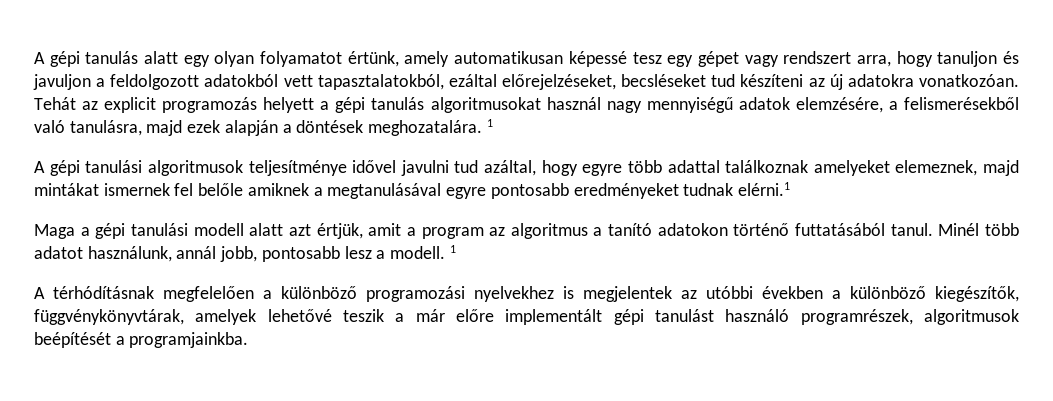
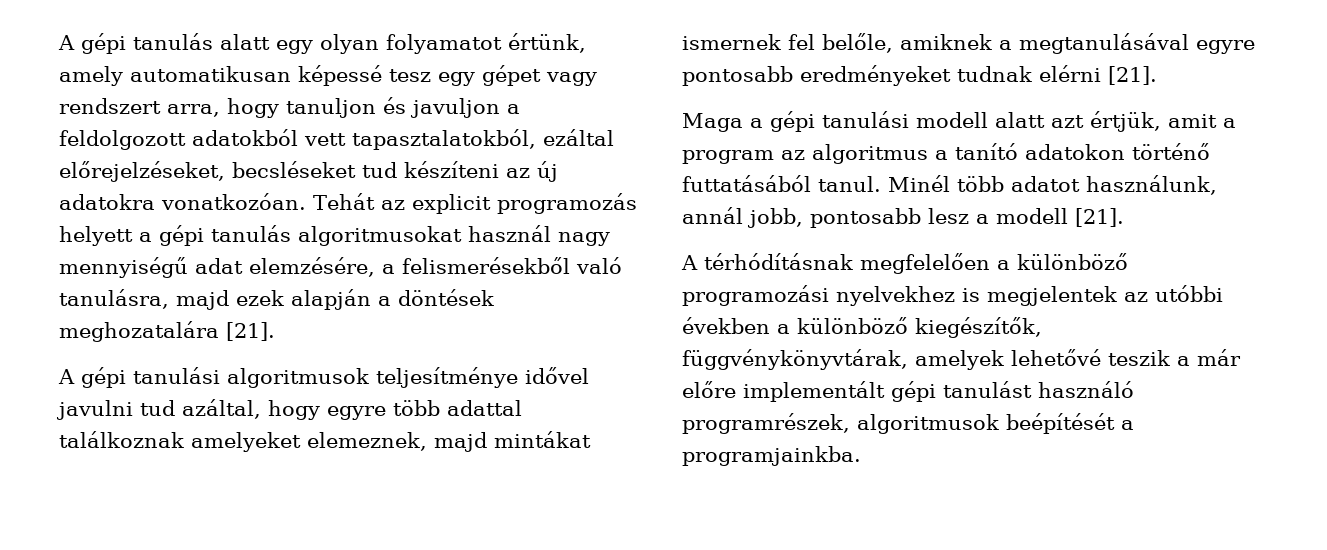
- Tehát az explicit programozás helyett a gépi tanulás algoritmusokat használ nagy mennyiségű adatok elemzésére, a felismerésekből való tanulásra, majd ezek alapján a döntések meghozatalára. 1
+ Tehát az explicit programozás helyett a gépi tanulás algoritmusokat használ nagy mennyiségű adat elemzésére, a felismerésekből való tanulásra, majd ezek alapján a döntések meghozatalára [21].
- A gépi tanulási algoritmusok teljesítménye idővel javulni tud azáltal, hogy egyre több adattal találkoznak amelyeket elemeznek, majd mintákat ismernek fel belőle amiknek a megtanulásával egyre pontosabb eredményeket tudnak elérni.1
+ A gépi tanulási algoritmusok teljesítménye idővel javulni tud azáltal, hogy egyre több adattal találkoznak amelyeket elemeznek, majd mintákat ismernek fel belőle, amiknek a megtanulásával egyre pontosabb eredményeket tudnak elérni [21].
- Minél több adatot használunk, annál jobb, pontosabb lesz a modell. 1
+ Minél több adatot használunk, annál jobb, pontosabb lesz a modell [21].

